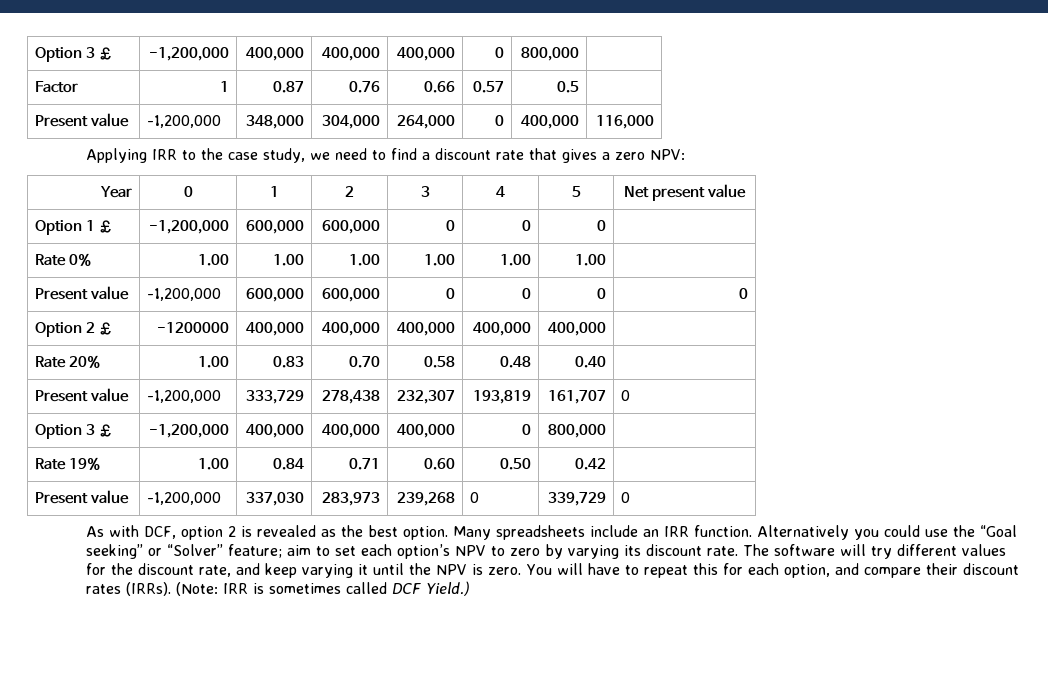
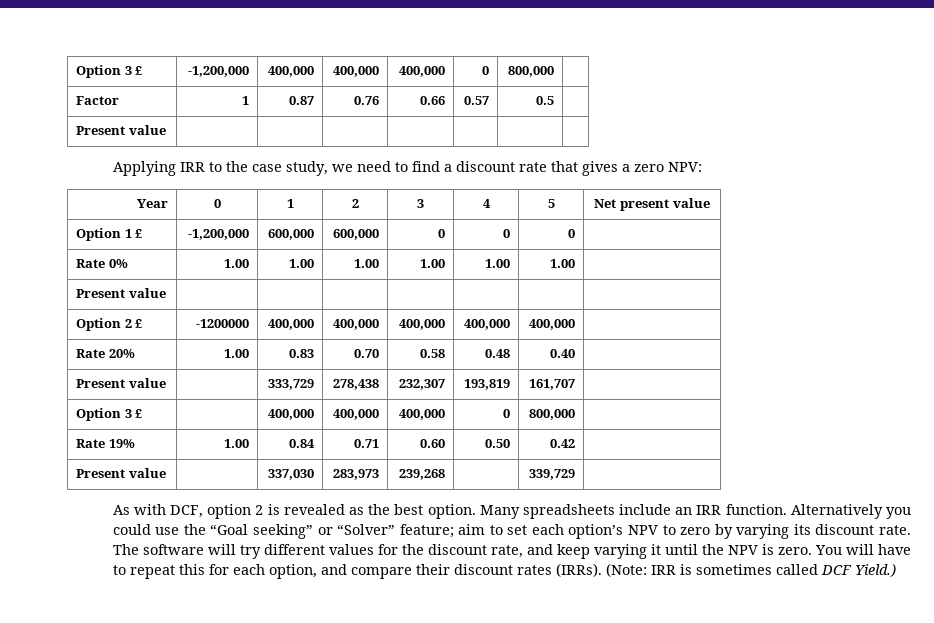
  Factor | 1 | 0.87 | 0.76 | 0.66 | 0.57 | 0.5 |
- Present value | -1,200,000 | 348,000 | 304,000 | 264,000 | 0 | 400,000 | 116,000
+ Present value | | | | | | |
  Rate 0% | 1.00 | 1.00 | 1.00 | 1.00 | 1.00 | 1.00 |
- Present value | -1,200,000 | 600,000 | 600,000 | 0 | 0 | 0 | 0
+ Present value | | | | | | |
- Present value | -1,200,000 | 333,729 | 278,438 | 232,307 | 193,819 | 161,707 | 0
- Option 3 £ | -1,200,000 | 400,000 | 400,000 | 400,000 | 0 | 800,000 |
+ Present value | | 333,729 | 278,438 | 232,307 | 193,819 | 161,707 |
+ Option 3 £ | | 400,000 | 400,000 | 400,000 | 0 | 800,000 |
- Present value | -1,200,000 | 337,030 | 283,973 | 239,268 | 0 | 339,729 | 0
+ Present value | | 337,030 | 283,973 | 239,268 | | 339,729 |

